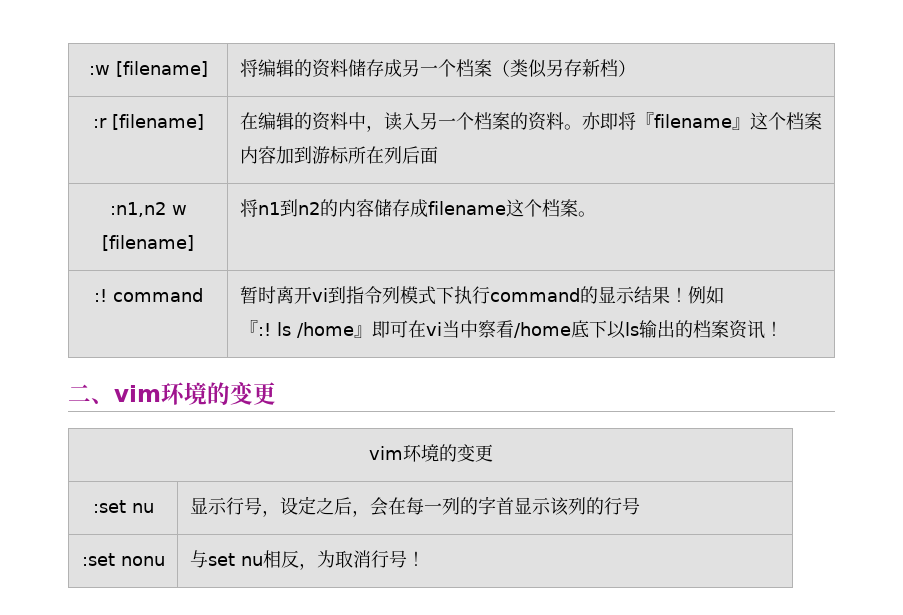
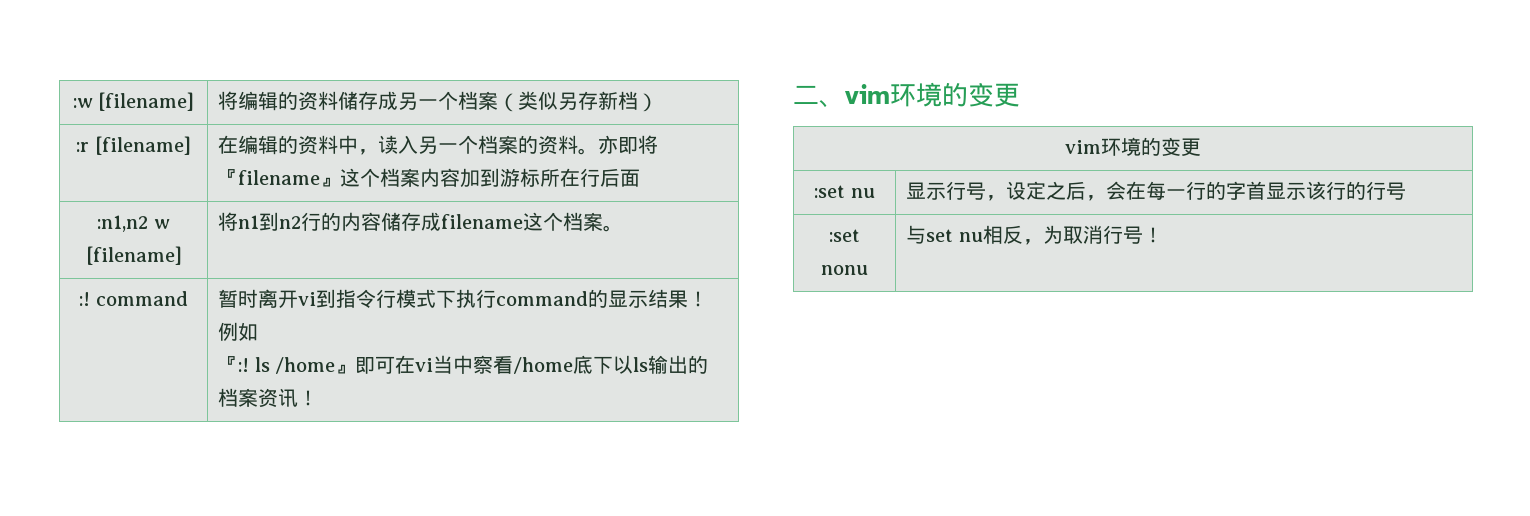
- :r [filename] | 在编辑的资料中，读入另一个档案的资料。亦即将『filename』这个档案内容加到游标所在列后面
+ :r [filename] | 在编辑的资料中，读入另一个档案的资料。亦即将『filename』这个档案内容加到游标所在行后面
- :n1,n2 w [filename] | 将n1到n2的内容储存成filename这个档案。
+ :n1,n2 w [filename] | 将n1到n2行的内容储存成filename这个档案。
- :! command | 暂时离开vi到指令列模式下执行command的显示结果！例如
+ :! command | 暂时离开vi到指令行模式下执行command的显示结果！例如
- :set nu | 显示行号，设定之后，会在每一列的字首显示该列的行号
+ :set nu | 显示行号，设定之后，会在每一行的字首显示该行的行号

